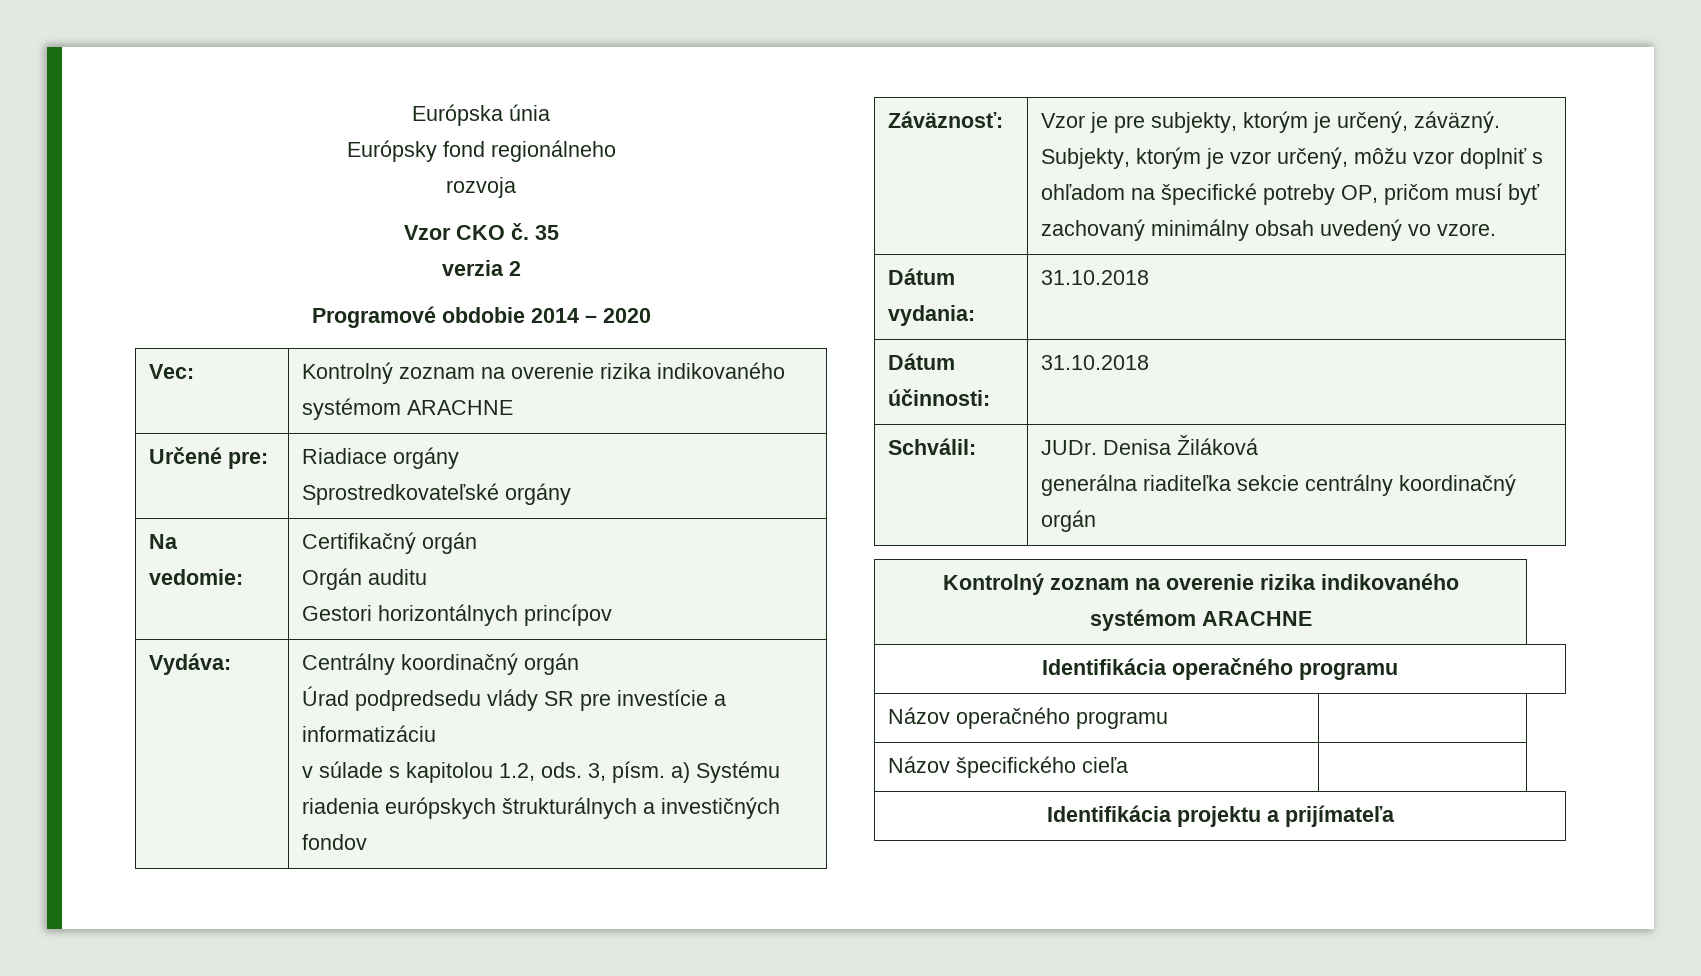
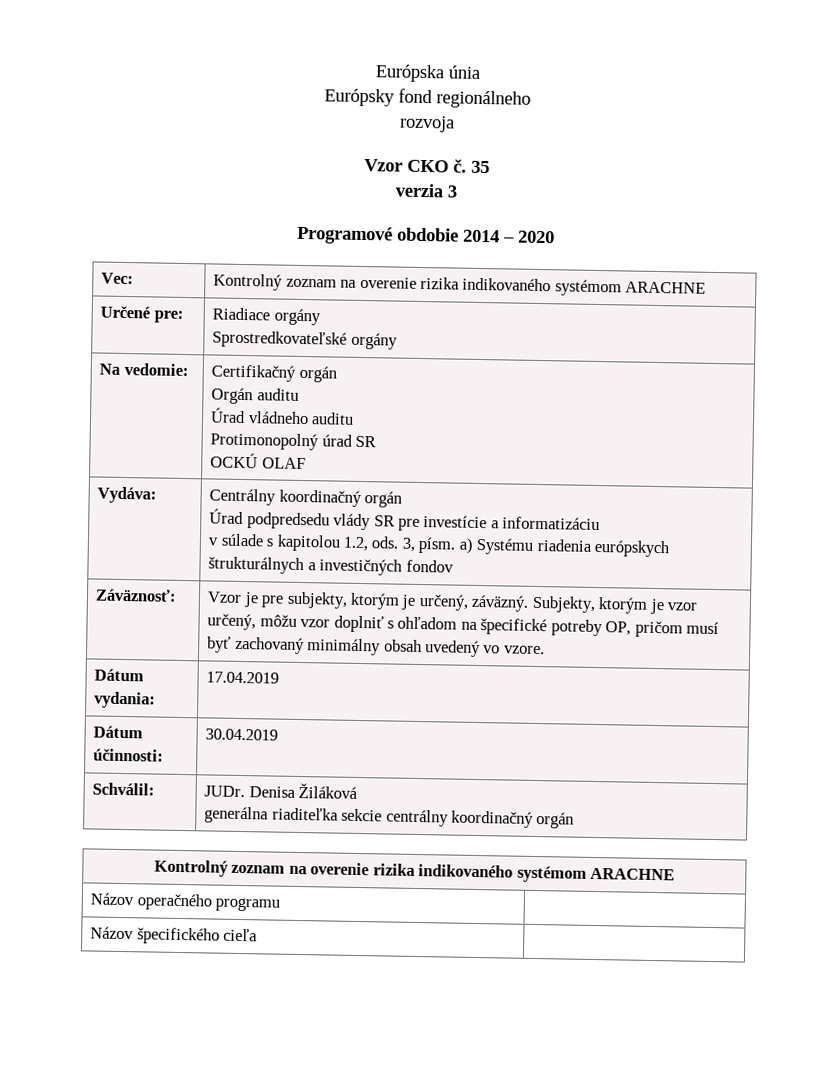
- verzia 2
+ verzia 3
  Na vedomie: | Certifikačný orgán
  Orgán auditu
- Gestori horizontálnych princípov
+ Úrad vládneho auditu
+ Protimonopolný úrad SR
+ OCKÚ OLAF
- Dátum vydania: | 31.10.2018
+ Dátum vydania: | 17.04.2019
- Dátum účinnosti: | 31.10.2018
+ Dátum účinnosti: | 30.04.2019
- Identifikácia operačného programu
- Identifikácia projektu a prijímateľa

